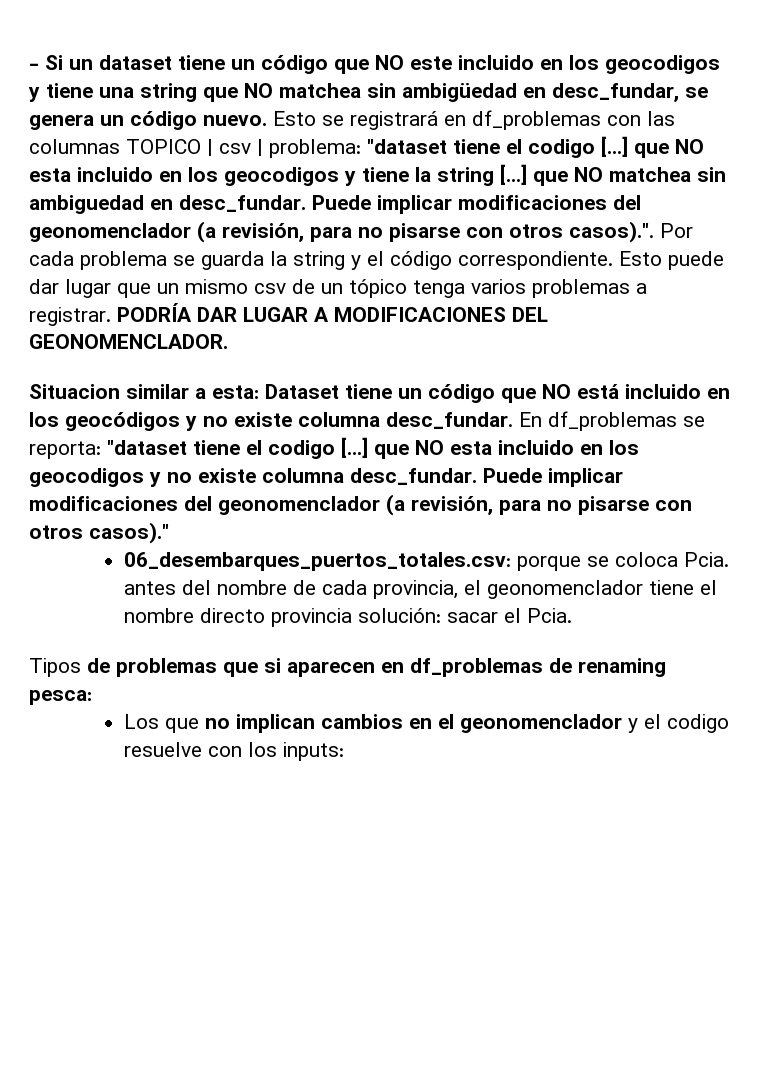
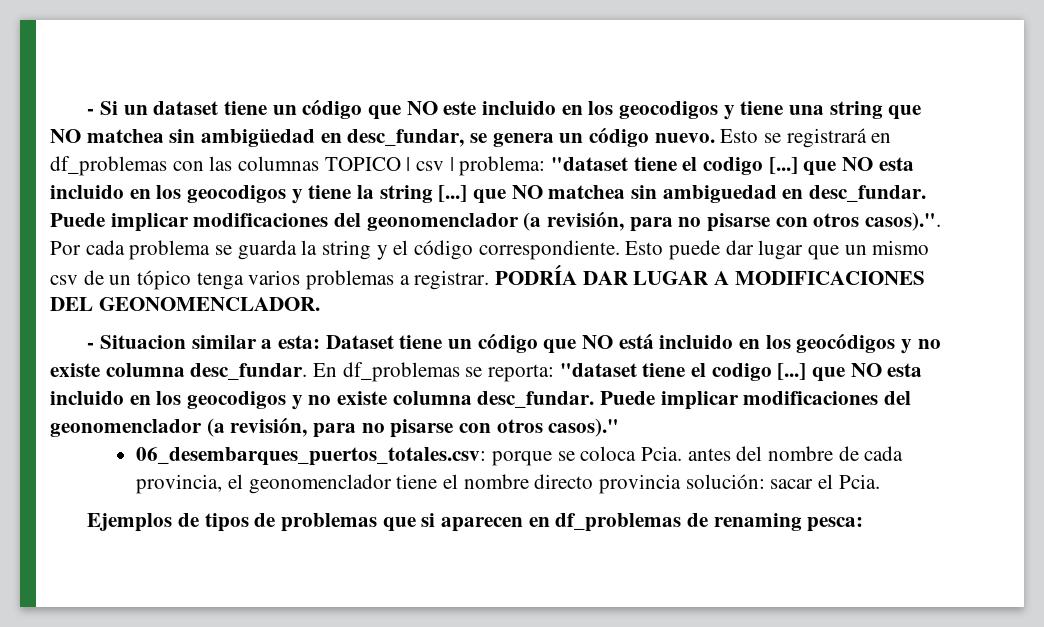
- Situacion similar a esta: Dataset tiene un código que NO está incluido en los geocódigos y no existe columna desc_fundar.
+ - Situacion similar a esta: Dataset tiene un código que NO está incluido en los geocódigos y no existe columna desc_fundar.
- Tipos de problemas que si aparecen en df_problemas de renaming pesca:
+ Ejemplos de tipos de problemas que si aparecen en df_problemas de renaming pesca:
- Los que no implican cambios en el geonomenclador y el codigo resuelve con los inputs:

